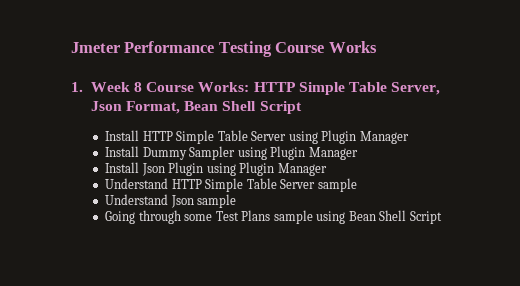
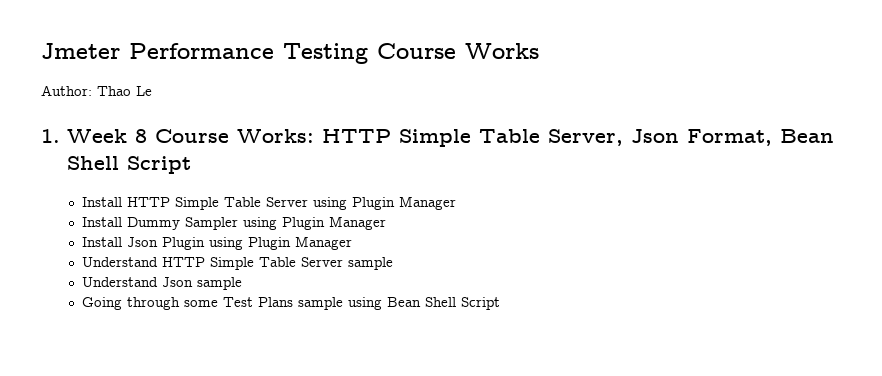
+ Author: Thao Le

